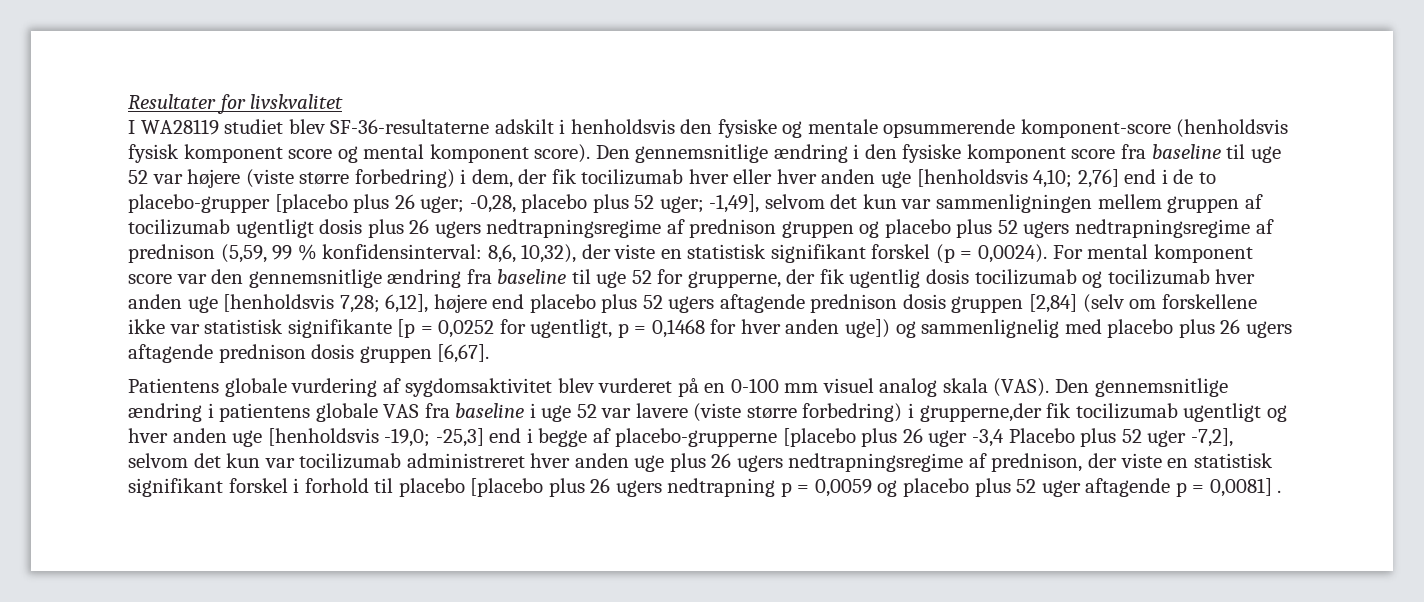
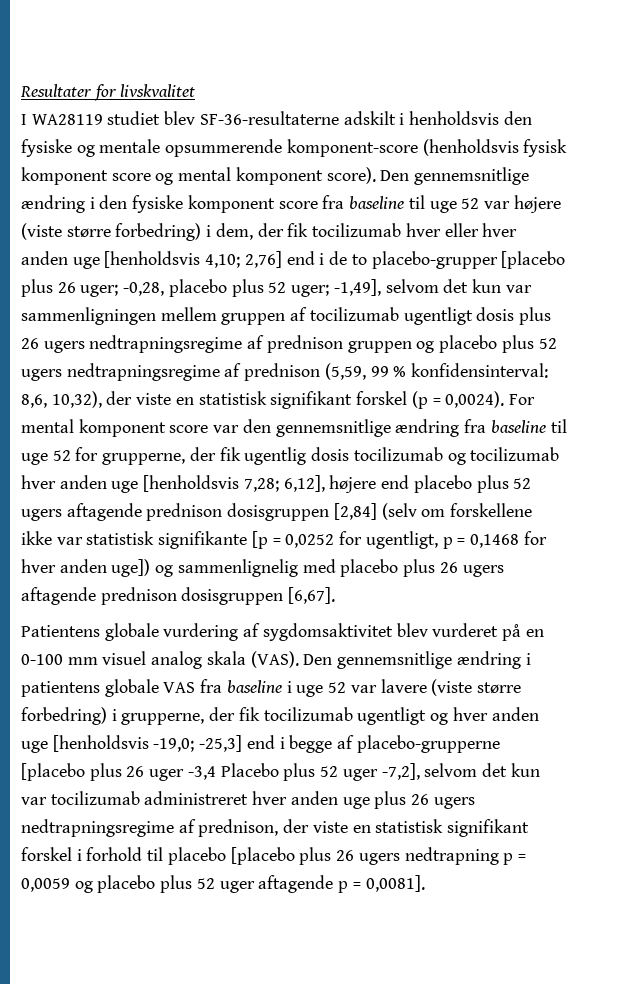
- 6,12], højere end placebo plus 52 ugers aftagende prednison dosis gruppen [2,84] (selv om forskellene ikke var statistisk signifikante [p = 0,0252 for ugentligt, p = 0,1468 for hver anden uge]) og sammenlignelig med placebo plus 26 ugers aftagende prednison dosis gruppen [6,67].
+ 6,12], højere end placebo plus 52 ugers aftagende prednison dosisgruppen [2,84] (selv om forskellene ikke var statistisk signifikante [p = 0,0252 for ugentligt, p = 0,1468 for hver anden uge]) og sammenlignelig med placebo plus 26 ugers aftagende prednison dosisgruppen [6,67].
- Den gennemsnitlige ændring i patientens globale VAS fra baseline i uge 52 var lavere (viste større forbedring) i grupperne,der fik tocilizumab ugentligt og hver anden uge [henholdsvis -19,0;
+ Den gennemsnitlige ændring i patientens globale VAS fra baseline i uge 52 var lavere (viste større forbedring) i grupperne, der fik tocilizumab ugentligt og hver anden uge [henholdsvis -19,0;
- -25,3] end i begge af placebo-grupperne [placebo plus 26 uger -3,4 Placebo plus 52 uger -7,2], selvom det kun var tocilizumab administreret hver anden uge plus 26 ugers nedtrapningsregime af prednison, der viste en statistisk signifikant forskel i forhold til placebo [placebo plus 26 ugers nedtrapning p = 0,0059 og placebo plus 52 uger aftagende p = 0,0081] .
+ -25,3] end i begge af placebo-grupperne [placebo plus 26 uger -3,4 Placebo plus 52 uger -7,2], selvom det kun var tocilizumab administreret hver anden uge plus 26 ugers nedtrapningsregime af prednison, der viste en statistisk signifikant forskel i forhold til placebo [placebo plus 26 ugers nedtrapning p = 0,0059 og placebo plus 52 uger aftagende p = 0,0081].

